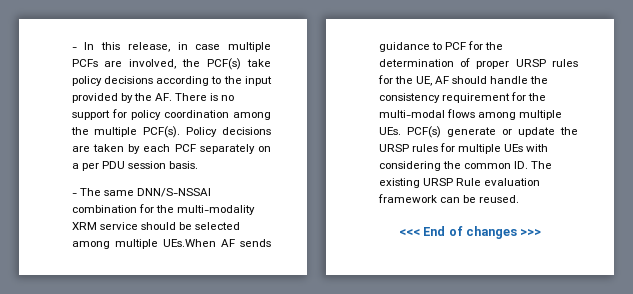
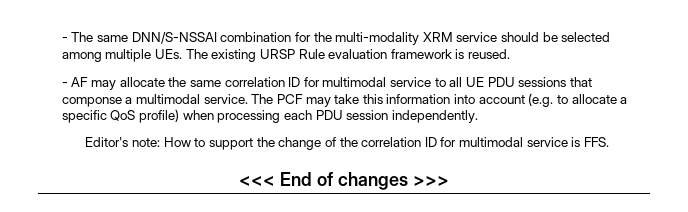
- - In this release, in case multiple PCFs are involved, the PCF(s) take policy decisions according to the input provided by the AF. There is no support for policy coordination among the multiple PCF(s). Policy decisions are taken by each PCF separately on a per PDU session basis.
- - The same DNN/S-NSSAI combination for the multi-modality XRM service should be selected among multiple UEs.When AF sends guidance to PCF for the determination of proper URSP rules for the UE, AF should handle the consistency requirement for the multi-modal flows among multiple UEs. PCF(s) generate or update the URSP rules for multiple UEs with considering the common ID. The existing URSP Rule evaluation framework can be reused.
+ - The same DNN/S-NSSAI combination for the multi-modality XRM service should be selected among multiple UEs. The existing URSP Rule evaluation framework is reused.
+ - AF may allocate the same correlation ID for multimodal service to all UE PDU sessions that componse a multimodal service. The PCF may take this information into account (e.g. to allocate a specific QoS profile) when processing each PDU session independently.
+ Editor's note: How to support the change of the correlation ID for multimodal service is FFS.

